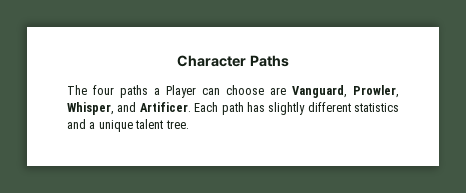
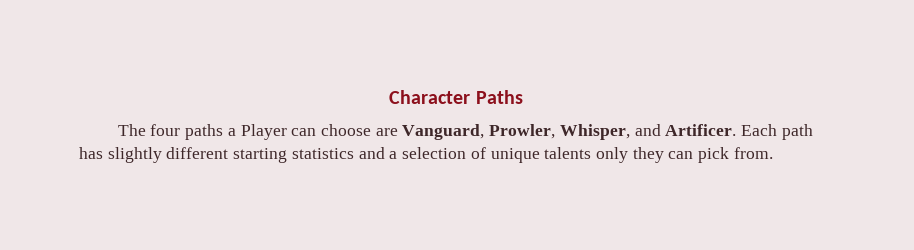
- Each path has slightly different statistics and a unique talent tree.
+ Each path has slightly different starting statistics and a selection of unique talents only they can pick from.

